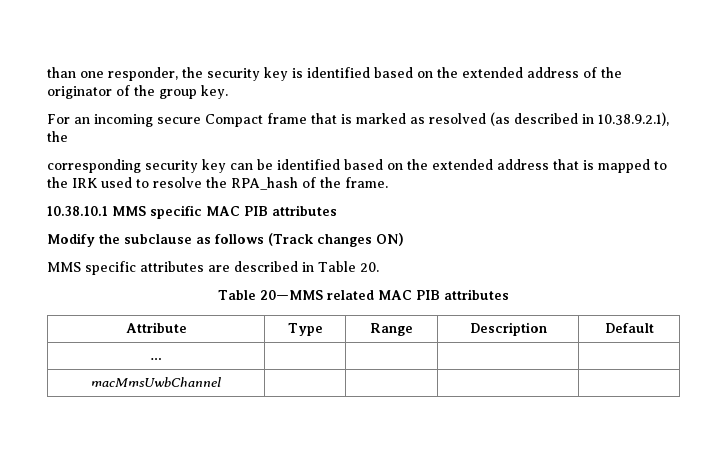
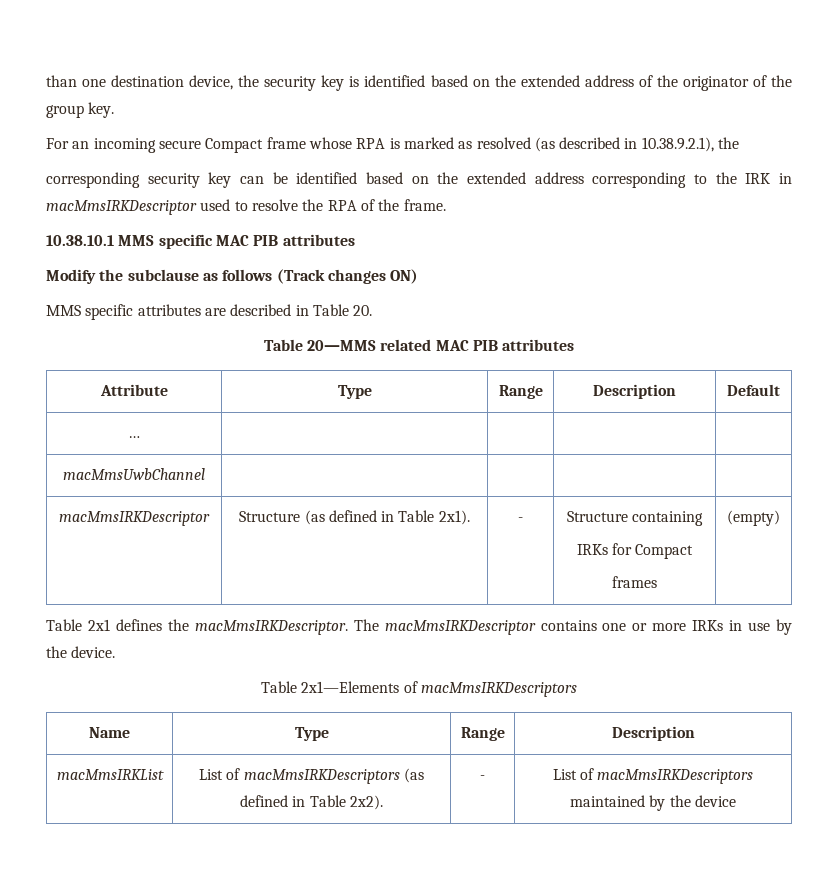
- than one responder, the security key is identified based on the extended address of the originator of the group key.
+ than one destination device, the security key is identified based on the extended address of the originator of the group key.
- For an incoming secure Compact frame that is marked as resolved (as described in 10.38.9.2.1), the
+ For an incoming secure Compact frame whose RPA is marked as resolved (as described in 10.38.9.2.1), the
- corresponding security key can be identified based on the extended address that is mapped to the IRK used to resolve the RPA_hash of the frame.
+ corresponding security key can be identified based on the extended address corresponding to the IRK in macMmsIRKDescriptor used to resolve the RPA of the frame.
+ macMmsIRKDescriptor | Structure (as defined in Table 2x1). | - | Structure containing
+ IRKs for Compact
+ frames | (empty)
+ Table 2x1 defines the macMmsIRKDescriptor. The macMmsIRKDescriptor contains one or more IRKs in use by the device.
+ Table 2x1—Elements of macMmsIRKDescriptors
+ Name | Type | Range | Description
+ macMmsIRKList | List of macMmsIRKDescriptors (as defined in Table 2x2). | - | List of macMmsIRKDescriptors maintained by the device

